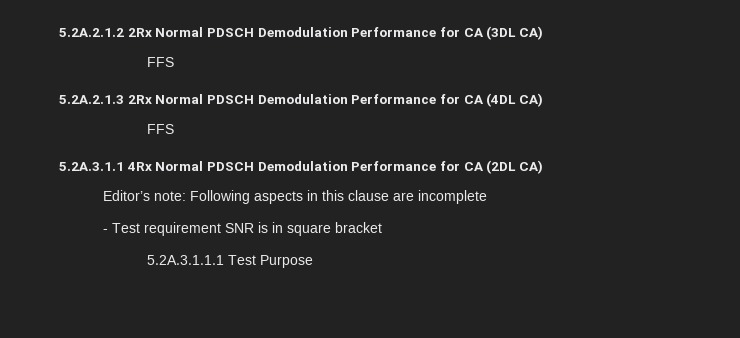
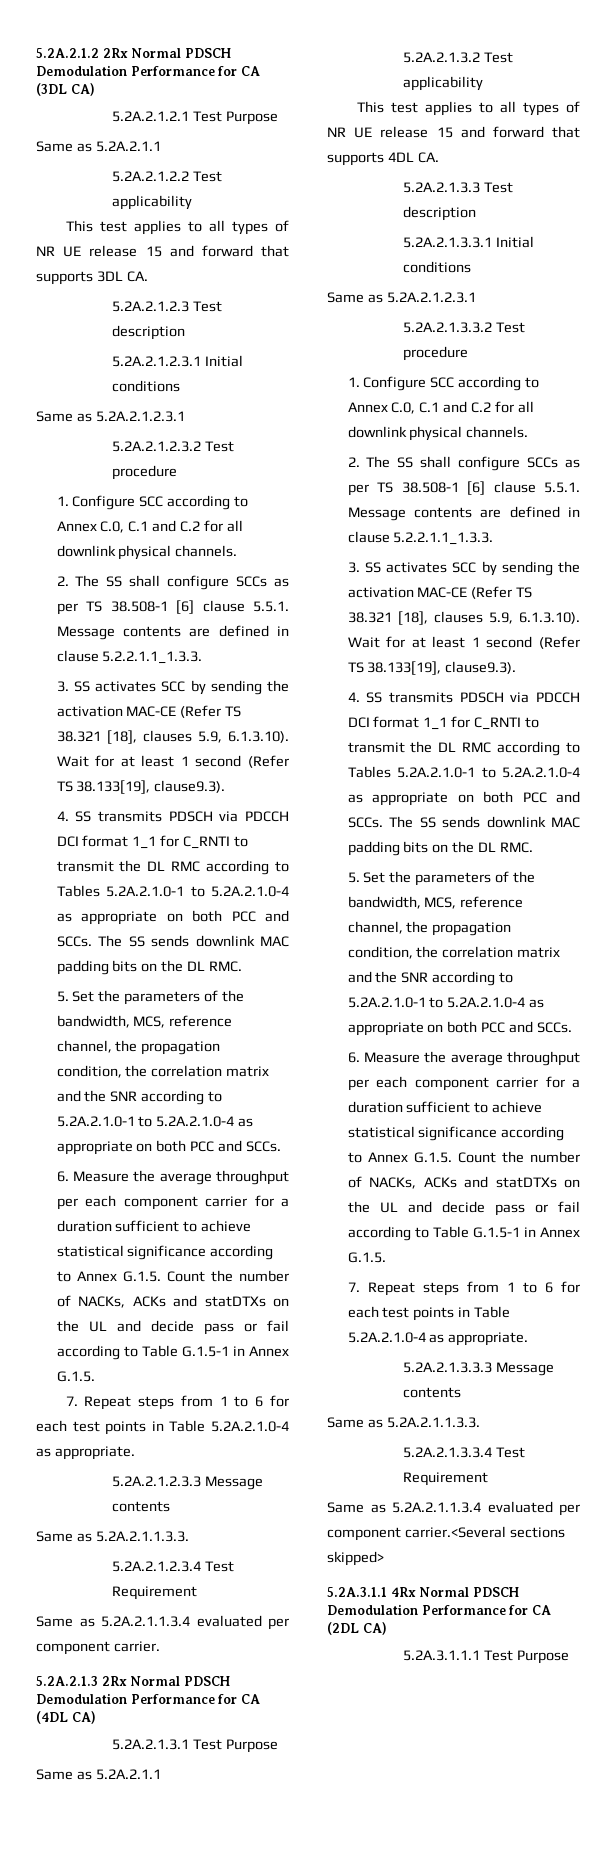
  5.2A.2.1.2 2Rx Normal PDSCH Demodulation Performance for CA (3DL CA)
- FFS
+ 5.2A.2.1.2.1 Test Purpose
+ Same as 5.2A.2.1.1
+ 5.2A.2.1.2.2 Test applicability
+ This test applies to all types of NR UE release 15 and forward that supports 3DL CA.
+ 5.2A.2.1.2.3 Test description
+ 5.2A.2.1.2.3.1 Initial conditions
+ Same as 5.2A.2.1.2.3.1
+ 5.2A.2.1.2.3.2 Test procedure
+ 1. Configure SCC according to Annex C.0, C.1 and C.2 for all downlink physical channels.
+ 2. The SS shall configure SCCs as per TS 38.508-1 [6] clause 5.5.1. Message contents are defined in clause 5.2.2.1.1_1.3.3.
+ 3. SS activates SCC by sending the activation MAC-CE (Refer TS 38.321 [18], clauses 5.9, 6.1.3.10). Wait for at least 1 second (Refer TS 38.133[19], clause9.3).
+ 4. SS transmits PDSCH via PDCCH DCI format 1_1 for C_RNTI to transmit the DL RMC according to Tables 5.2A.2.1.0-1 to 5.2A.2.1.0-4 as appropriate on both PCC and SCCs. The SS sends downlink MAC padding bits on the DL RMC.
+ 5. Set the parameters of the bandwidth, MCS, reference channel, the propagation condition, the correlation matrix and the SNR according to 5.2A.2.1.0-1 to 5.2A.2.1.0-4 as appropriate on both PCC and SCCs.
+ 6. Measure the average throughput per each component carrier for a duration sufficient to achieve statistical significance according to Annex G.1.5. Count the number of NACKs, ACKs and statDTXs on the UL and decide pass or fail according to Table G.1.5-1 in Annex G.1.5.
+ 7. Repeat steps from 1 to 6 for each test points in Table 5.2A.2.1.0-4 as appropriate.
+ 5.2A.2.1.2.3.3 Message contents
+ Same as 5.2A.2.1.1.3.3.
+ 5.2A.2.1.2.3.4 Test Requirement
+ Same as 5.2A.2.1.1.3.4 evaluated per component carrier.
  5.2A.2.1.3 2Rx Normal PDSCH Demodulation Performance for CA (4DL CA)
- FFS
+ 5.2A.2.1.3.1 Test Purpose
+ Same as 5.2A.2.1.1
+ 5.2A.2.1.3.2 Test applicability
+ This test applies to all types of NR UE release 15 and forward that supports 4DL CA.
+ 5.2A.2.1.3.3 Test description
+ 5.2A.2.1.3.3.1 Initial conditions
+ Same as 5.2A.2.1.2.3.1
+ 5.2A.2.1.3.3.2 Test procedure
+ 1. Configure SCC according to Annex C.0, C.1 and C.2 for all downlink physical channels.
+ 2. The SS shall configure SCCs as per TS 38.508-1 [6] clause 5.5.1. Message contents are defined in clause 5.2.2.1.1_1.3.3.
+ 3. SS activates SCC by sending the activation MAC-CE (Refer TS 38.321 [18], clauses 5.9, 6.1.3.10). Wait for at least 1 second (Refer TS 38.133[19], clause9.3).
+ 4. SS transmits PDSCH via PDCCH DCI format 1_1 for C_RNTI to transmit the DL RMC according to Tables 5.2A.2.1.0-1 to 5.2A.2.1.0-4 as appropriate on both PCC and SCCs. The SS sends downlink MAC padding bits on the DL RMC.
+ 5. Set the parameters of the bandwidth, MCS, reference channel, the propagation condition, the correlation matrix and the SNR according to 5.2A.2.1.0-1 to 5.2A.2.1.0-4 as appropriate on both PCC and SCCs.
+ 6. Measure the average throughput per each component carrier for a duration sufficient to achieve statistical significance according to Annex G.1.5. Count the number of NACKs, ACKs and statDTXs on the UL and decide pass or fail according to Table G.1.5-1 in Annex G.1.5.
+ 7. Repeat steps from 1 to 6 for each test points in Table 5.2A.2.1.0-4 as appropriate.
+ 5.2A.2.1.3.3.3 Message contents
+ Same as 5.2A.2.1.1.3.3.
+ 5.2A.2.1.3.3.4 Test Requirement
+ Same as 5.2A.2.1.1.3.4 evaluated per component carrier.<Several sections skipped>
- Editor’s note: Following aspects in this clause are incomplete
- - Test requirement SNR is in square bracket

